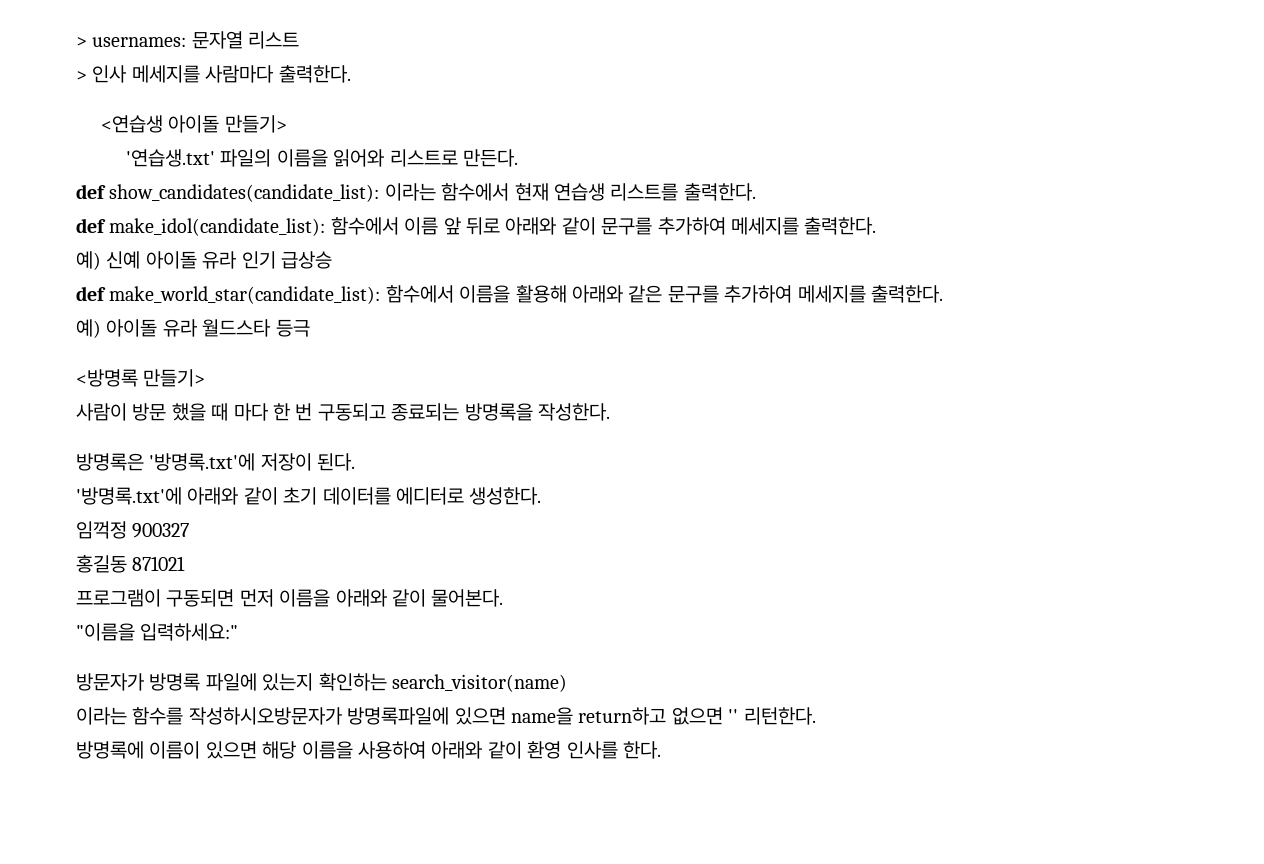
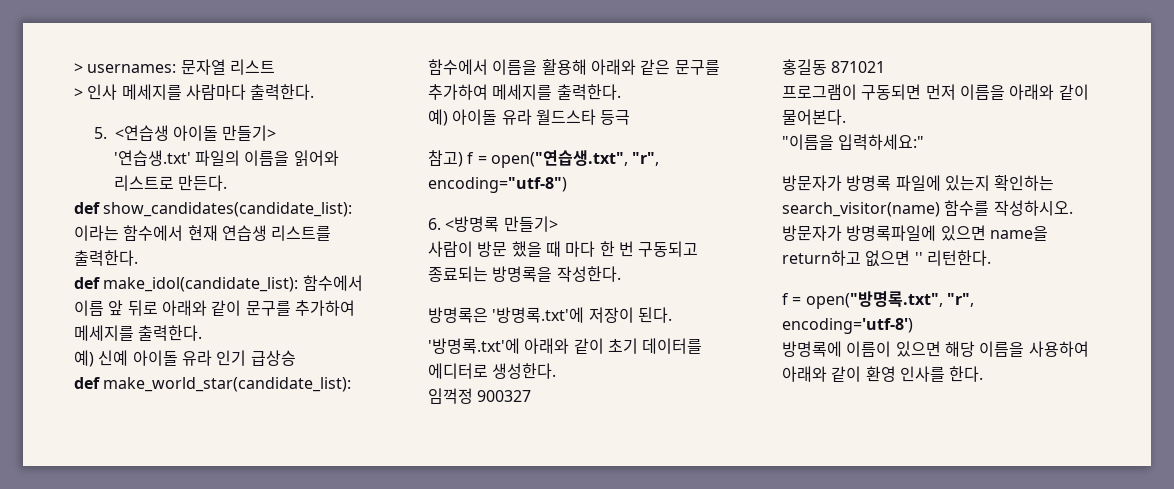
- <연습생 아이돌 만들기>
+ 5. <연습생 아이돌 만들기>
- <방명록 만들기>
+ 참고) f = open("연습생.txt", "r", encoding="utf-8")
+ 6. <방명록 만들기>
- 방문자가 방명록 파일에 있는지 확인하는 search_visitor(name)
- 이라는 함수를 작성하시오방문자가 방명록파일에 있으면 name을 return하고 없으면 '' 리턴한다.
+ 방문자가 방명록 파일에 있는지 확인하는 search_visitor(name) 함수를 작성하시오. 방문자가 방명록파일에 있으면 name을 return하고 없으면 '' 리턴한다.
+ f = open("방명록.txt", "r", encoding='utf-8')

